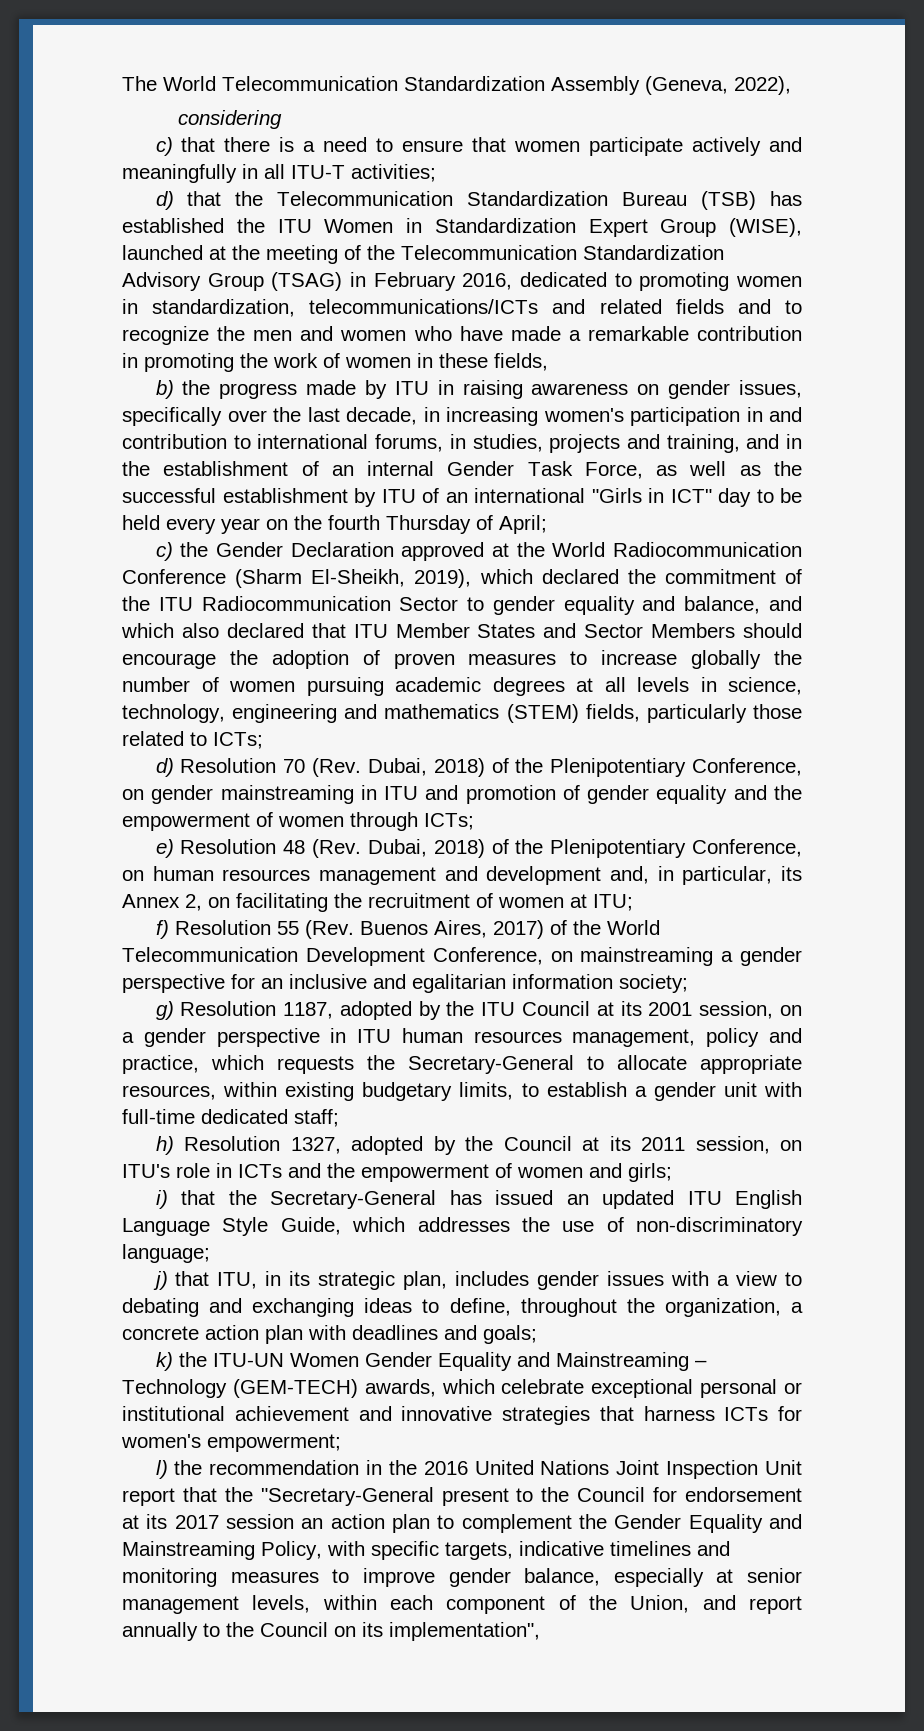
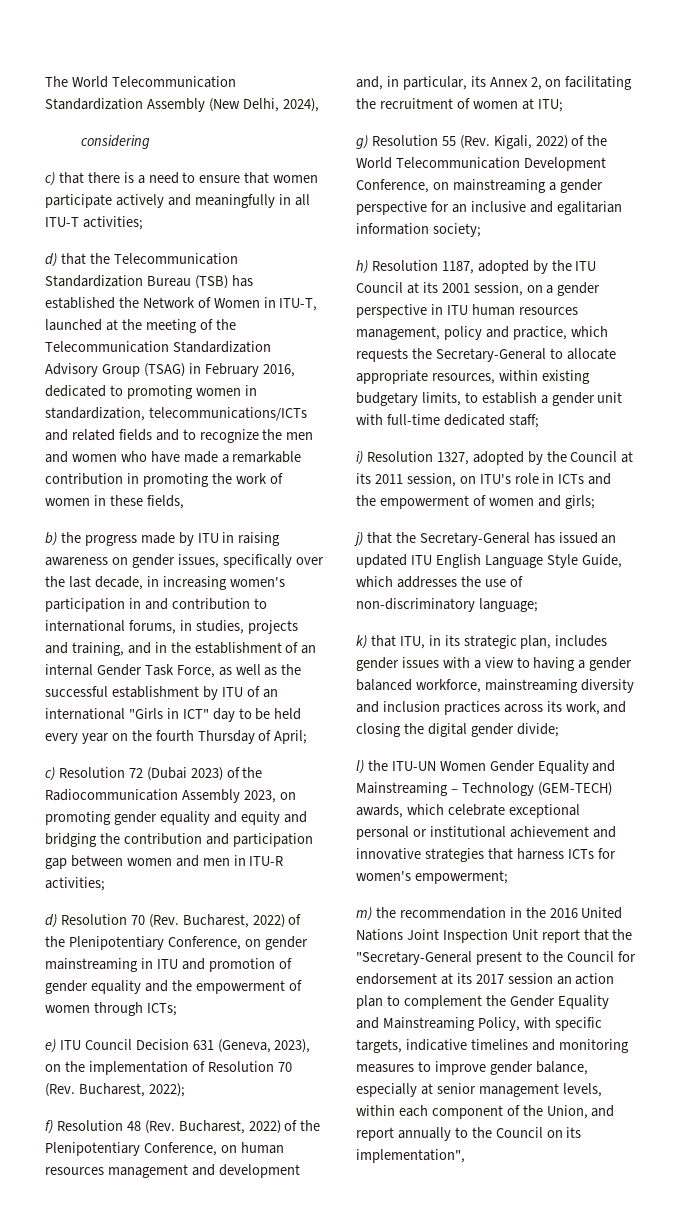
- The World Telecommunication Standardization Assembly (Geneva, 2022),
+ The World Telecommunication Standardization Assembly (New Delhi, 2024),
- d) that the Telecommunication Standardization Bureau (TSB) has established the ITU Women in Standardization Expert Group (WISE), launched at the meeting of the Telecommunication Standardization Advisory Group (TSAG) in February 2016, dedicated to promoting women in standardization, telecommunications/ICTs and related fields and to recognize the men and women who have made a remarkable contribution in promoting the work of women in these fields,
+ d) that the Telecommunication Standardization Bureau (TSB) has established the Network of Women in ITU-T, launched at the meeting of the Telecommunication Standardization Advisory Group (TSAG) in February 2016, dedicated to promoting women in standardization, telecommunications/ICTs and related fields and to recognize the men and women who have made a remarkable contribution in promoting the work of women in these fields,
- c) the Gender Declaration approved at the World Radiocommunication Conference (Sharm El-Sheikh, 2019), which declared the commitment of the ITU Radiocommunication Sector to gender equality and balance, and which also declared that ITU Member States and Sector Members should encourage the adoption of proven measures to increase globally the number of women pursuing academic degrees at all levels in science, technology, engineering and mathematics (STEM) fields, particularly those related to ICTs;
+ c) Resolution 72 (Dubai 2023) of the Radiocommunication Assembly 2023, on promoting gender equality and equity and bridging the contribution and participation gap between women and men in ITU-R activities;
- d) Resolution 70 (Rev. Dubai, 2018) of the Plenipotentiary Conference, on gender mainstreaming in ITU and promotion of gender equality and the empowerment of women through ICTs;
+ d) Resolution 70 (Rev. Bucharest, 2022) of the Plenipotentiary Conference, on gender mainstreaming in ITU and promotion of gender equality and the empowerment of women through ICTs;
- e) Resolution 48 (Rev. Dubai, 2018) of the Plenipotentiary Conference, on human resources management and development and, in particular, its Annex 2, on facilitating the recruitment of women at ITU;
+ e) ITU Council Decision 631 (Geneva, 2023), on the implementation of Resolution 70 (Rev. Bucharest, 2022);
+ f) Resolution 48 (Rev. Bucharest, 2022) of the Plenipotentiary Conference, on human resources management and development and, in particular, its Annex 2, on facilitating the recruitment of women at ITU;
- f) Resolution 55 (Rev. Buenos Aires, 2017) of the World Telecommunication Development Conference, on mainstreaming a gender perspective for an inclusive and egalitarian information society;
+ g) Resolution 55 (Rev. Kigali, 2022) of the World Telecommunication Development Conference, on mainstreaming a gender perspective for an inclusive and egalitarian information society;
- g) Resolution 1187, adopted by the ITU Council at its 2001 session, on a gender perspective in ITU human resources management, policy and practice, which requests the Secretary-General to allocate appropriate resources, within existing budgetary limits, to establish a gender unit with full-time dedicated staff;
+ h) Resolution 1187, adopted by the ITU Council at its 2001 session, on a gender perspective in ITU human resources management, policy and practice, which requests the Secretary-General to allocate appropriate resources, within existing budgetary limits, to establish a gender unit with full-time dedicated staff;
- h) Resolution 1327, adopted by the Council at its 2011 session, on ITU's role in ICTs and the empowerment of women and girls;
+ i) Resolution 1327, adopted by the Council at its 2011 session, on ITU's role in ICTs and the empowerment of women and girls;
- i) that the Secretary-General has issued an updated ITU English Language Style Guide, which addresses the use of non-discriminatory language;
+ j) that the Secretary-General has issued an updated ITU English Language Style Guide, which addresses the use of non-discriminatory language;
- j) that ITU, in its strategic plan, includes gender issues with a view to debating and exchanging ideas to define, throughout the organization, a concrete action plan with deadlines and goals;
- k) the ITU-UN Women Gender Equality and Mainstreaming – Technology (GEM-TECH) awards, which celebrate exceptional personal or institutional achievement and innovative strategies that harness ICTs for women's empowerment;
+ k) that ITU, in its strategic plan, includes gender issues with a view to having a gender balanced workforce, mainstreaming diversity and inclusion practices across its work, and closing the digital gender divide;
+ l) the ITU-UN Women Gender Equality and Mainstreaming – Technology (GEM-TECH) awards, which celebrate exceptional personal or institutional achievement and innovative strategies that harness ICTs for women's empowerment;
- l) the recommendation in the 2016 United Nations Joint Inspection Unit report that the "Secretary-General present to the Council for endorsement at its 2017 session an action plan to complement the Gender Equality and Mainstreaming Policy, with specific targets, indicative timelines and monitoring measures to improve gender balance, especially at senior management levels, within each component of the Union, and report annually to the Council on its implementation",
+ m) the recommendation in the 2016 United Nations Joint Inspection Unit report that the "Secretary-General present to the Council for endorsement at its 2017 session an action plan to complement the Gender Equality and Mainstreaming Policy, with specific targets, indicative timelines and monitoring measures to improve gender balance, especially at senior management levels, within each component of the Union, and report annually to the Council on its implementation",

